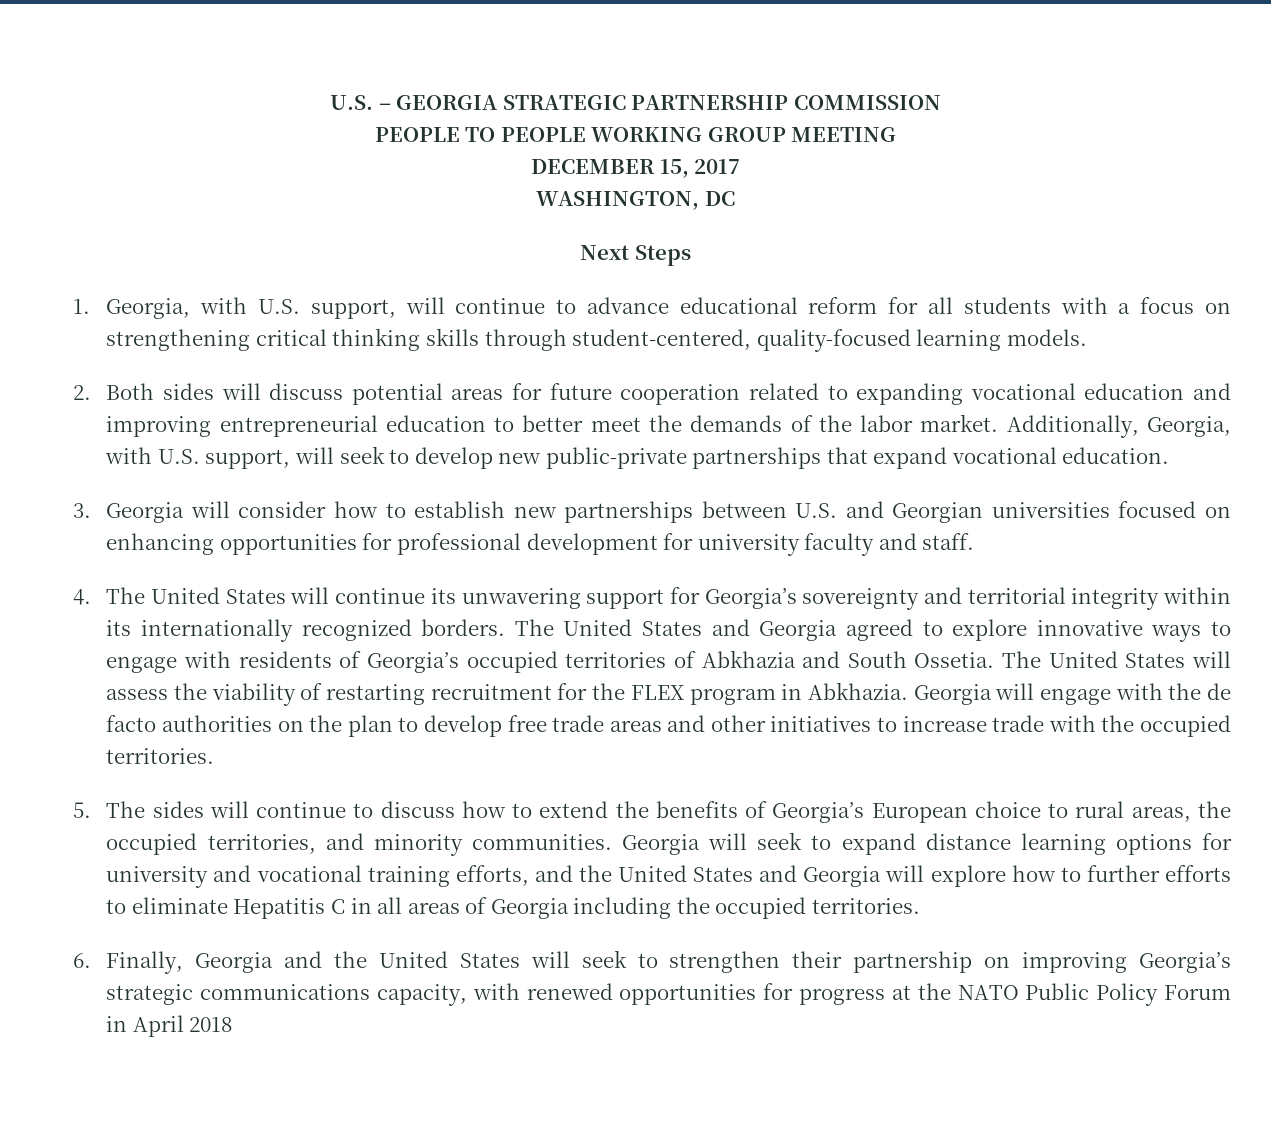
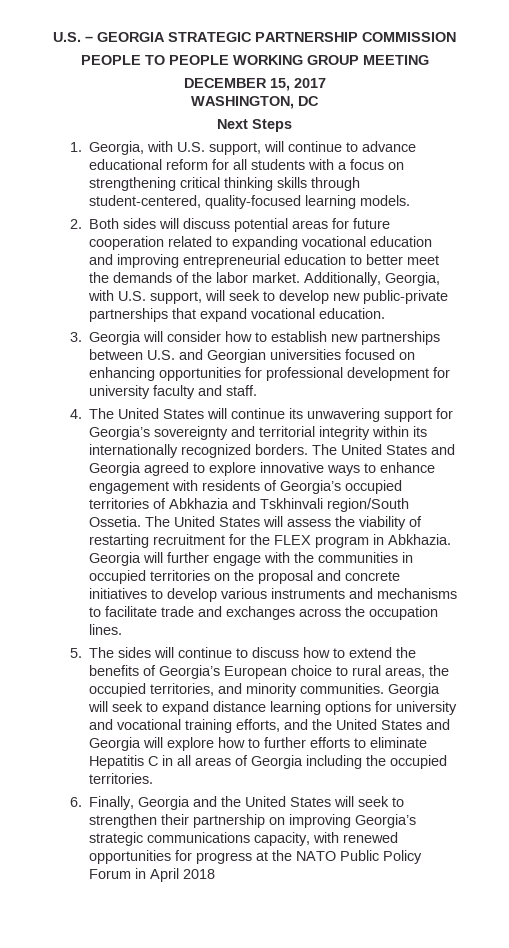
- The United States and Georgia agreed to explore innovative ways to engage with residents of Georgia’s occupied territories of Abkhazia and South Ossetia.
+ The United States and Georgia agreed to explore innovative ways to enhance engagement with residents of Georgia’s occupied territories of Abkhazia and Tskhinvali region/South Ossetia.
- Georgia will engage with the de facto authorities on the plan to develop free trade areas and other initiatives to increase trade with the occupied territories.
+ Georgia will further engage with the communities in occupied territories on the proposal and concrete initiatives to develop various instruments and mechanisms to facilitate trade and exchanges across the occupation lines.

